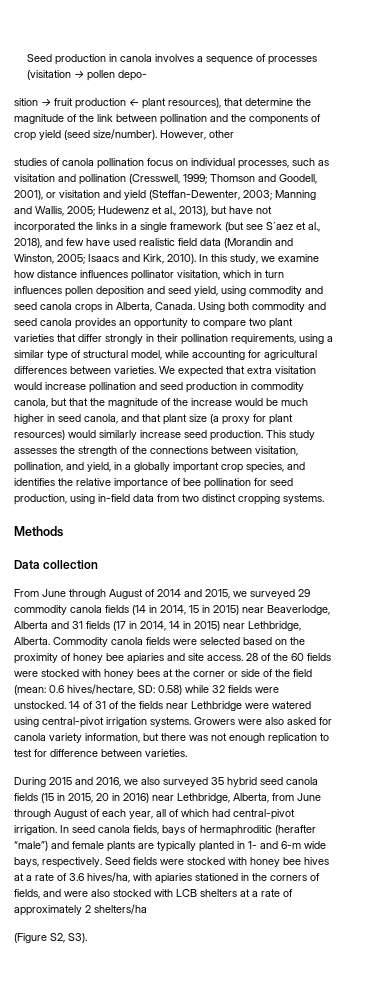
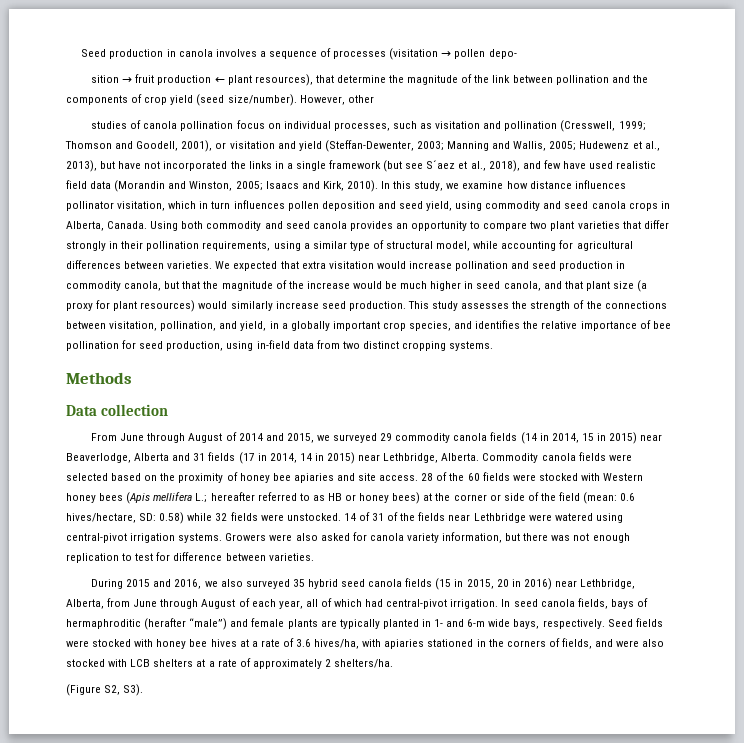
- 28 of the 60 fields were stocked with honey bees at the corner or side of the field (mean: 0.6 hives/hectare, SD: 0.58) while 32 fields were unstocked.
+ 28 of the 60 fields were stocked with Western honey bees (Apis mellifera L.; hereafter referred to as HB or honey bees) at the corner or side of the field (mean: 0.6 hives/hectare, SD: 0.58) while 32 fields were unstocked.
- Seed fields were stocked with honey bee hives at a rate of 3.6 hives/ha, with apiaries stationed in the corners of fields, and were also stocked with LCB shelters at a rate of approximately 2 shelters/ha
+ Seed fields were stocked with honey bee hives at a rate of 3.6 hives/ha, with apiaries stationed in the corners of fields, and were also stocked with LCB shelters at a rate of approximately 2 shelters/ha.

